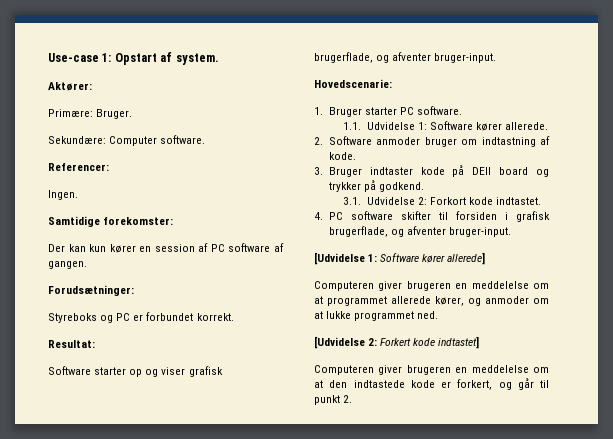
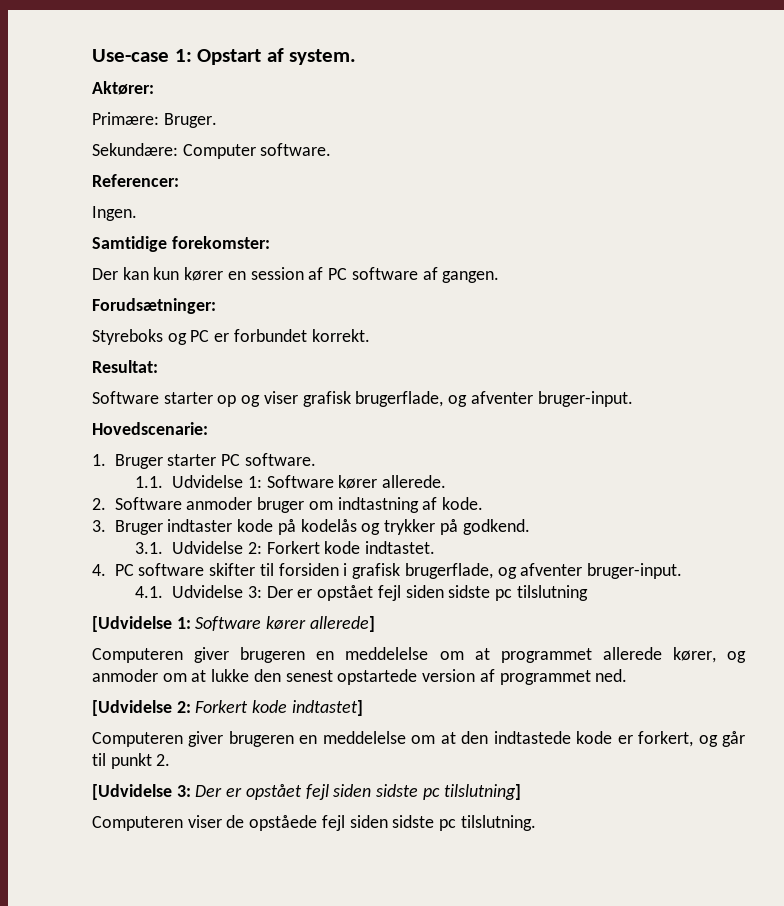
- 3. Bruger indtaster kode på DEII board og trykker på godkend.
+ 3. Bruger indtaster kode på kodelås og trykker på godkend.
- 3.1. Udvidelse 2: Forkort kode indtastet.
+ 3.1. Udvidelse 2: Forkert kode indtastet.
+ 4.1. Udvidelse 3: Der er opstået fejl siden sidste pc tilslutning
- Computeren giver brugeren en meddelelse om at programmet allerede kører, og anmoder om at lukke programmet ned.
+ Computeren giver brugeren en meddelelse om at programmet allerede kører, og anmoder om at lukke den senest opstartede version af programmet ned.
+ [Udvidelse 3: Der er opstået fejl siden sidste pc tilslutning]
+ Computeren viser de opståede fejl siden sidste pc tilslutning.

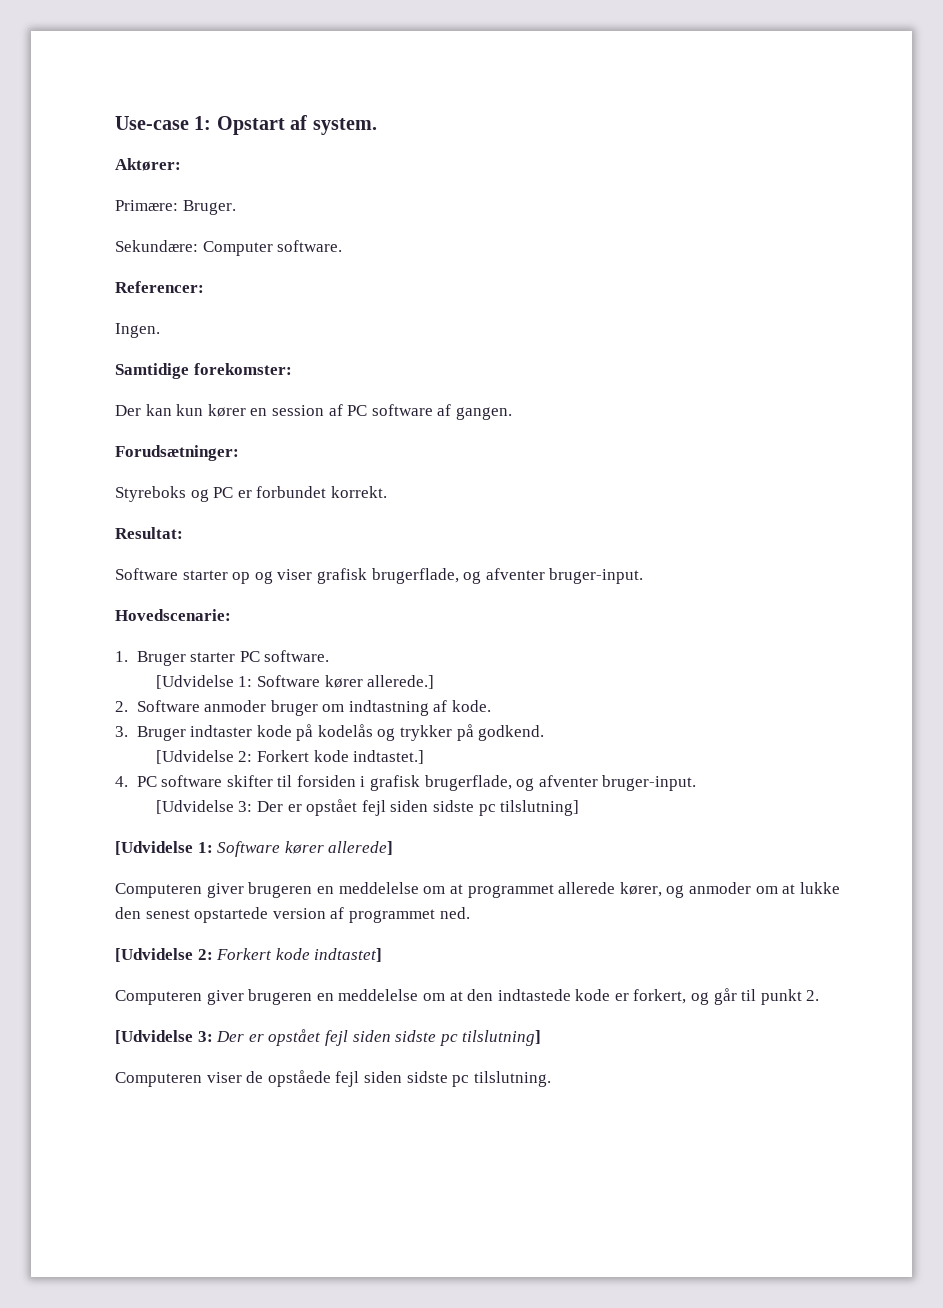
- 1.1. Udvidelse 1: Software kører allerede.
+ [Udvidelse 1: Software kører allerede.]
- 3.1. Udvidelse 2: Forkert kode indtastet.
+ [Udvidelse 2: Forkert kode indtastet.]
  4. PC software skifter til forsiden i grafisk brugerflade, og afventer bruger-input.
- 4.1. Udvidelse 3: Der er opstået fejl siden sidste pc tilslutning
+ [Udvidelse 3: Der er opstået fejl siden sidste pc tilslutning]

